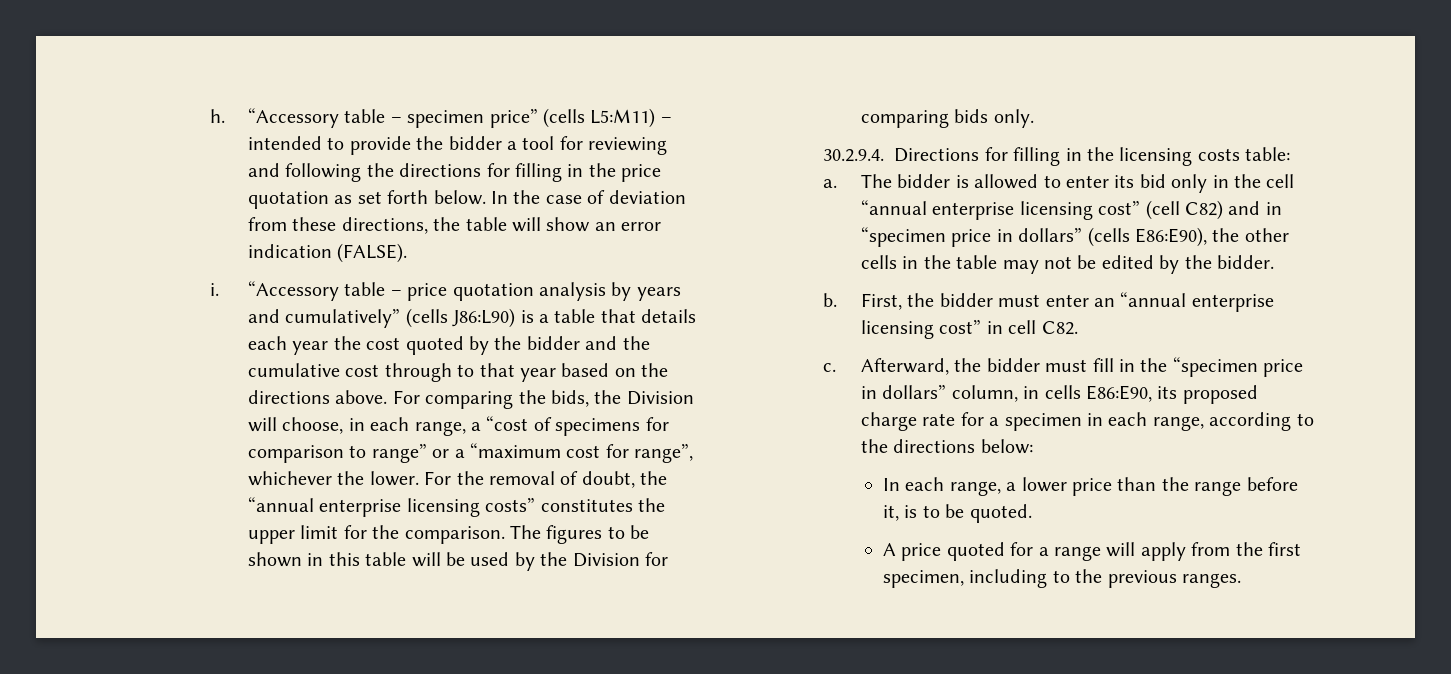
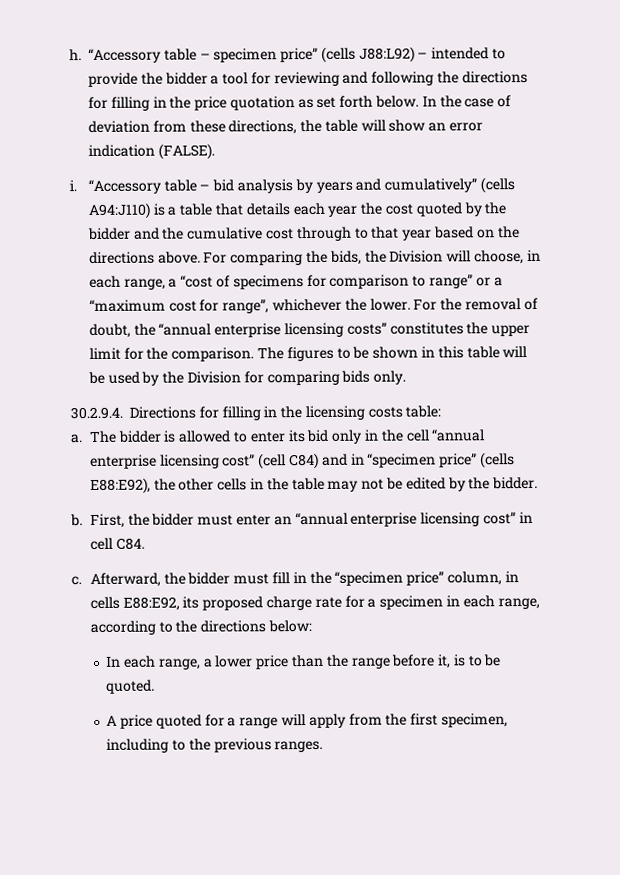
- “Accessory table – specimen price” (cells L5:M11) – intended to provide the bidder a tool for reviewing and following the directions for filling in the price quotation as set forth below.
+ “Accessory table – specimen price” (cells J88:L92) – intended to provide the bidder a tool for reviewing and following the directions for filling in the price quotation as set forth below.
- “Accessory table – price quotation analysis by years and cumulatively” (cells J86:L90) is a table that details each year the cost quoted by the bidder and the cumulative cost through to that year based on the directions above.
+ “Accessory table – bid analysis by years and cumulatively” (cells A94:J110) is a table that details each year the cost quoted by the bidder and the cumulative cost through to that year based on the directions above.
- The bidder is allowed to enter its bid only in the cell “annual enterprise licensing cost” (cell C82) and in “specimen price in dollars” (cells E86:E90), the other cells in the table may not be edited by the bidder.
+ The bidder is allowed to enter its bid only in the cell “annual enterprise licensing cost” (cell C84) and in “specimen price” (cells E88:E92), the other cells in the table may not be edited by the bidder.
- First, the bidder must enter an “annual enterprise licensing cost” in cell C82.
+ First, the bidder must enter an “annual enterprise licensing cost” in cell C84.
- Afterward, the bidder must fill in the “specimen price in dollars” column, in cells E86:E90, its proposed charge rate for a specimen in each range, according to the directions below:
+ Afterward, the bidder must fill in the “specimen price” column, in cells E88:E92, its proposed charge rate for a specimen in each range, according to the directions below:

